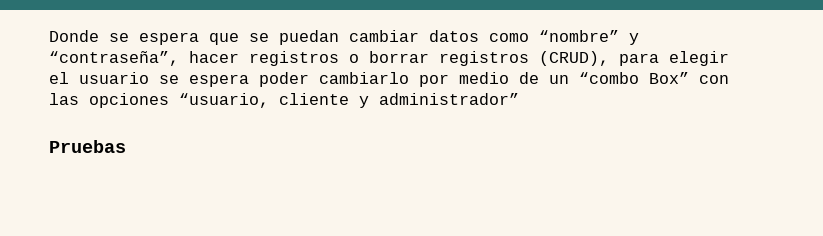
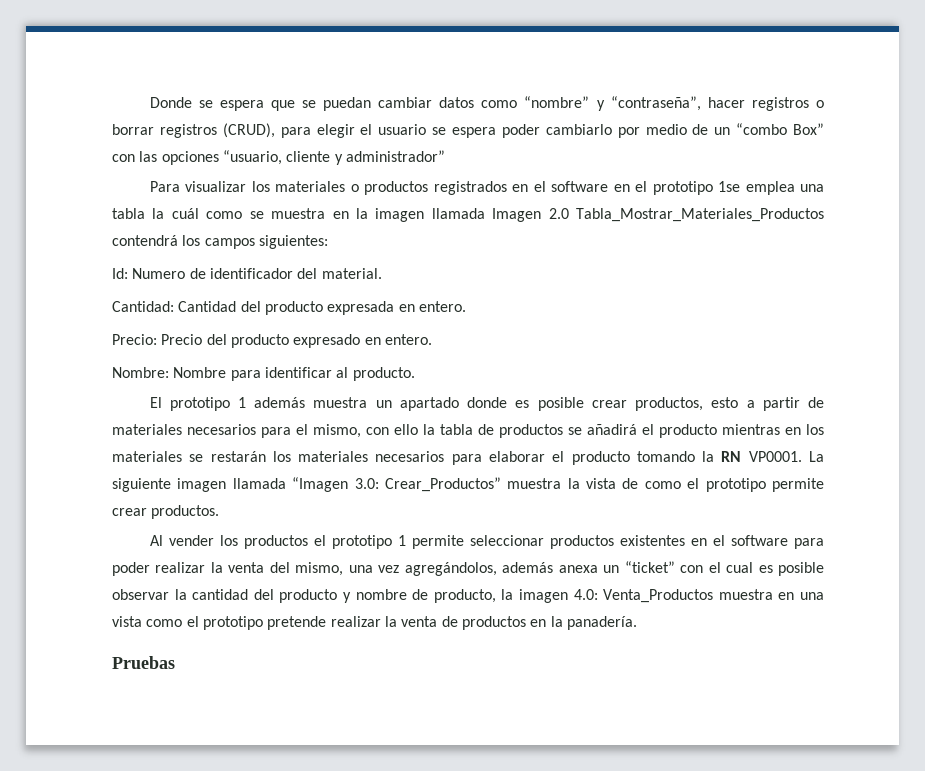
+ Para visualizar los materiales o productos registrados en el software en el prototipo 1se emplea una tabla la cuál como se muestra en la imagen llamada Imagen 2.0 Tabla_Mostrar_Materiales_Productos contendrá los campos siguientes:
+ Id: Numero de identificador del material.
+ Cantidad: Cantidad del producto expresada en entero.
+ Precio: Precio del producto expresado en entero.
+ Nombre: Nombre para identificar al producto.
+ El prototipo 1 además muestra un apartado donde es posible crear productos, esto a partir de materiales necesarios para el mismo, con ello la tabla de productos se añadirá el producto mientras en los materiales se restarán los materiales necesarios para elaborar el producto tomando la RN VP0001. La siguiente imagen llamada “Imagen 3.0: Crear_Productos” muestra la vista de como el prototipo permite crear productos.
+ Al vender los productos el prototipo 1 permite seleccionar productos existentes en el software para poder realizar la venta del mismo, una vez agregándolos, además anexa un “ticket” con el cual es posible observar la cantidad del producto y nombre de producto, la imagen 4.0: Venta_Productos muestra en una vista como el prototipo pretende realizar la venta de productos en la panadería.

